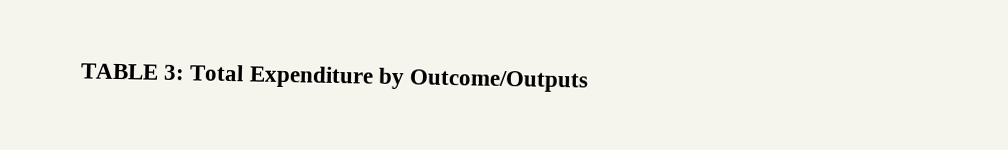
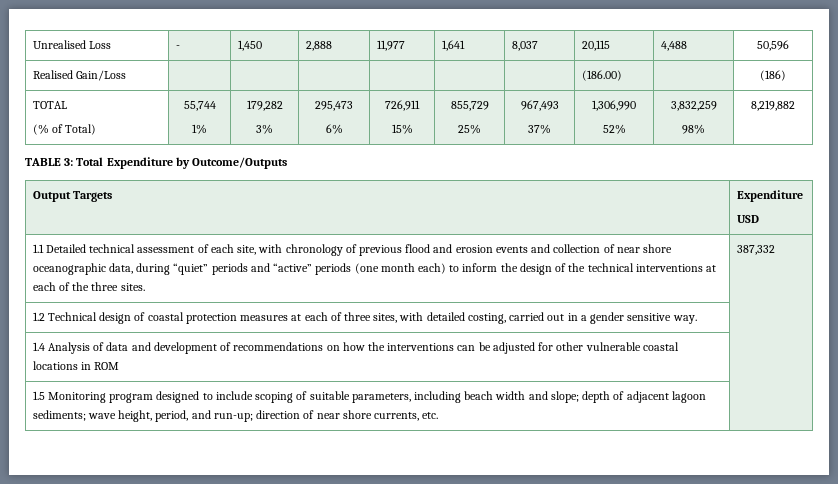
+ Unrealised Loss | - | 1,450 | 2,888 | 11,977 | 1,641 | 8,037 | 20,115 | 4,488 | 50,596
+ Realised Gain/Loss | | | | | | | (186.00) | | (186)
+ TOTAL
+ (% of Total) | 55,744
+ 1% | 179,282
+ 3% | 295,473
+ 6% | 726,911
+ 15% | 855,729
+ 25% | 967,493
+ 37% | 1,306,990
+ 52% | 3,832,259
+ 98% | 8,219,882
+ Output Targets | Expenditure
+ USD
+ 1.1 Detailed technical assessment of each site, with chronology of previous flood and erosion events and collection of near shore oceanographic data, during “quiet” periods and “active” periods (one month each) to inform the design of the technical interventions at each of the three sites. | 387,332
+ 1.2 Technical design of coastal protection measures at each of three sites, with detailed costing, carried out in a gender sensitive way. |
+ 1.4 Analysis of data and development of recommendations on how the interventions can be adjusted for other vulnerable coastal locations in ROM |
+ 1.5 Monitoring program designed to include scoping of suitable parameters, including beach width and slope; depth of adjacent lagoon sediments; wave height, period, and run-up; direction of near shore currents, etc. |

